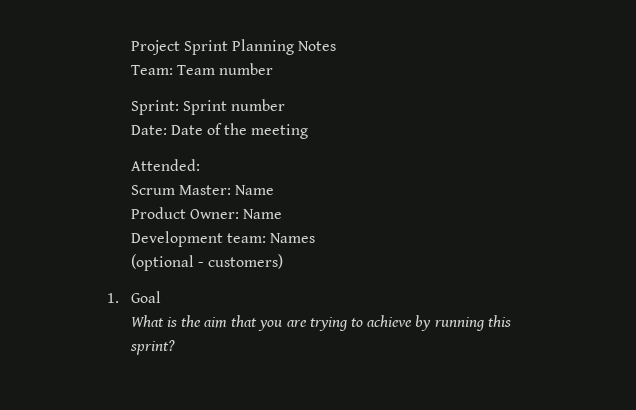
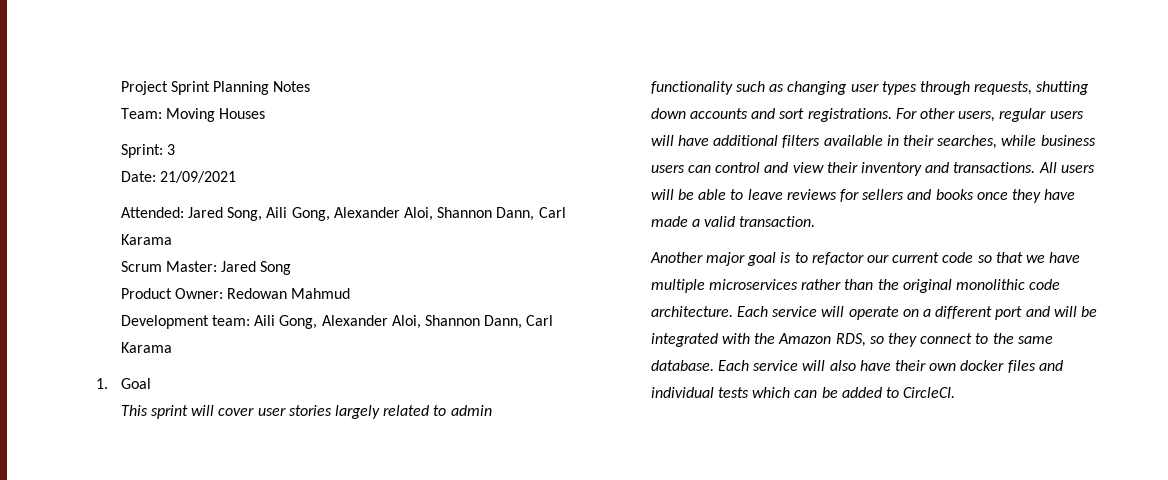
- Team: Team number
+ Team: Moving Houses
- Sprint: Sprint number
+ Sprint: 3
- Date: Date of the meeting
- Attended:
+ Date: 21/09/2021
+ Attended: Jared Song, Aili Gong, Alexander Aloi, Shannon Dann, Carl Karama
- Scrum Master: Name
+ Scrum Master: Jared Song
- Product Owner: Name
+ Product Owner: Redowan Mahmud
- Development team: Names
- (optional - customers)
+ Development team: Aili Gong, Alexander Aloi, Shannon Dann, Carl Karama
  1. Goal
- What is the aim that you are trying to achieve by running this sprint?
+ This sprint will cover user stories largely related to admin functionality such as changing user types through requests, shutting down accounts and sort registrations. For other users, regular users will have additional filters available in their searches, while business users can control and view their inventory and transactions. All users will be able to leave reviews for sellers and books once they have made a valid transaction.
+ Another major goal is to refactor our current code so that we have multiple microservices rather than the original monolithic code architecture. Each service will operate on a different port and will be integrated with the Amazon RDS, so they connect to the same database. Each service will also have their own docker files and individual tests which can be added to CircleCI.

